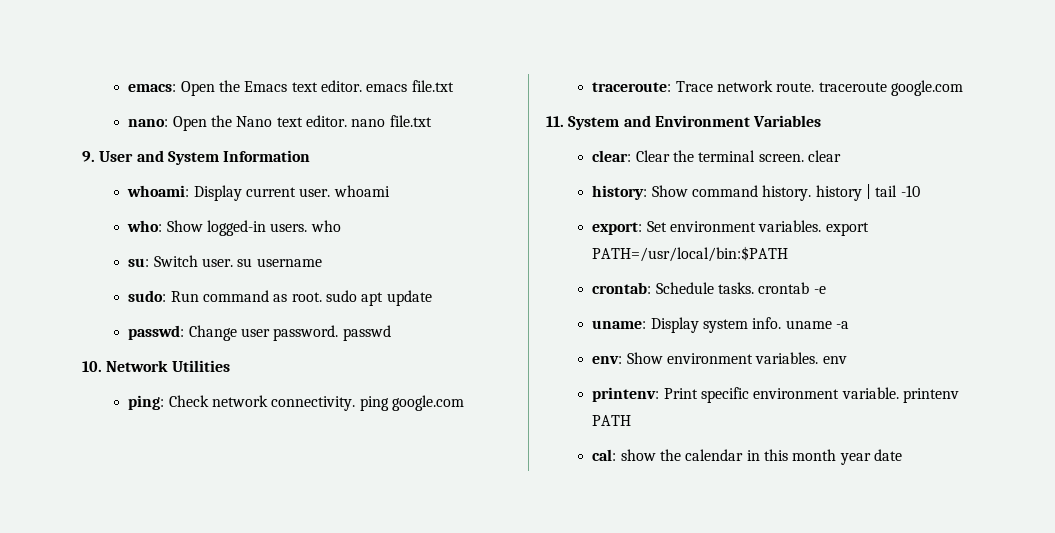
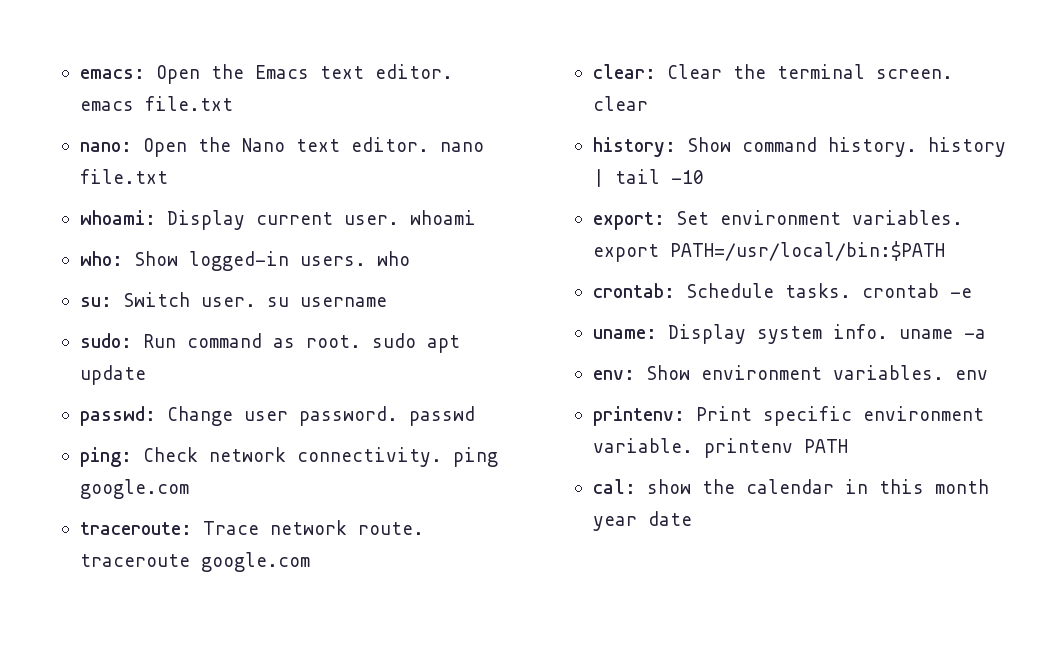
- 9. User and System Information
- 10. Network Utilities
- 11. System and Environment Variables

